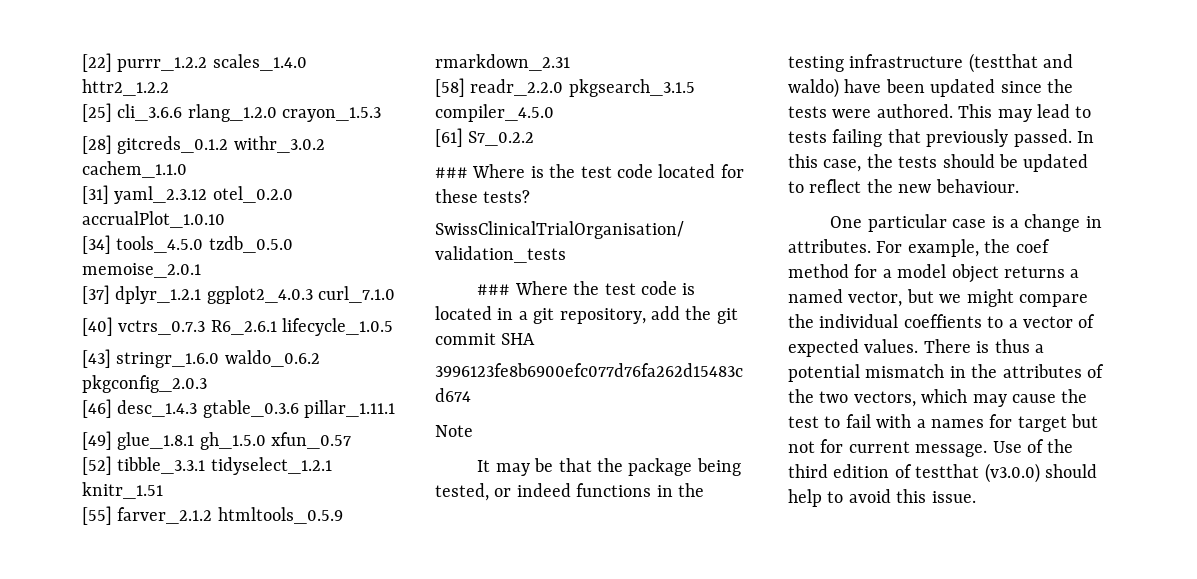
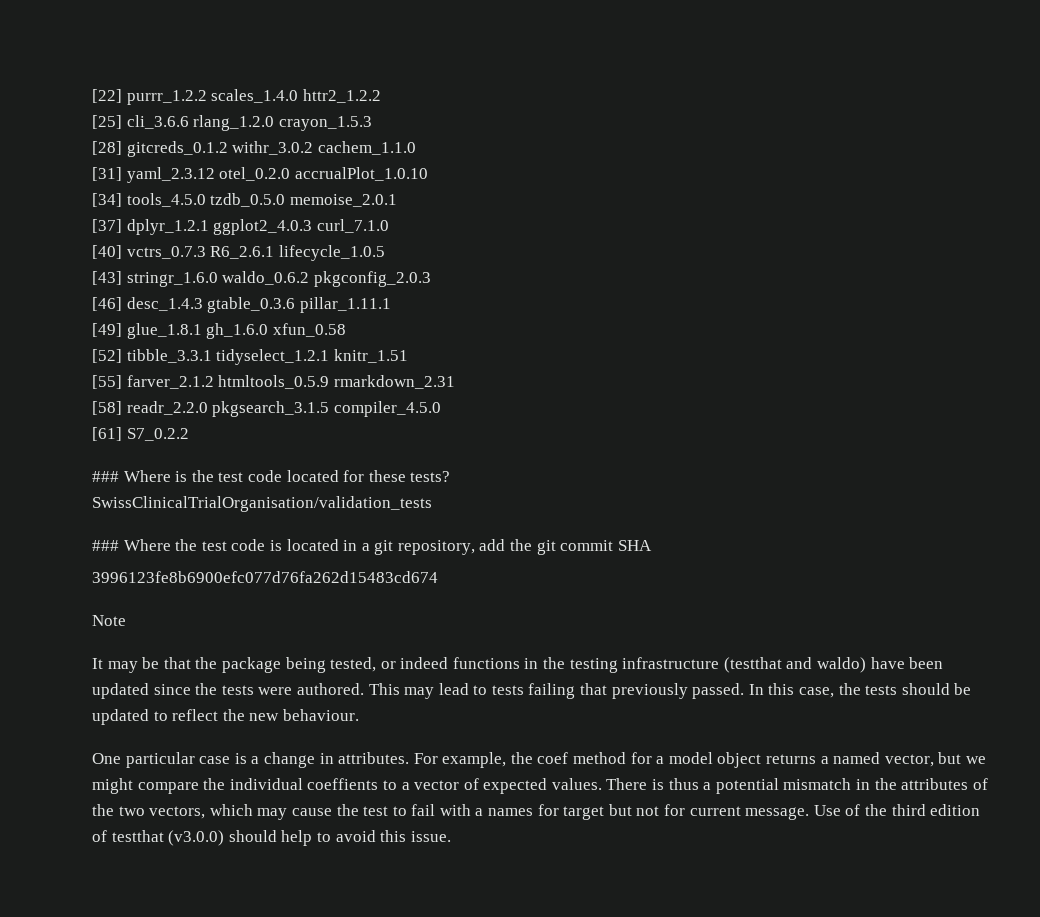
- [49] glue_1.8.1 gh_1.5.0 xfun_0.57
+ [49] glue_1.8.1 gh_1.6.0 xfun_0.58

